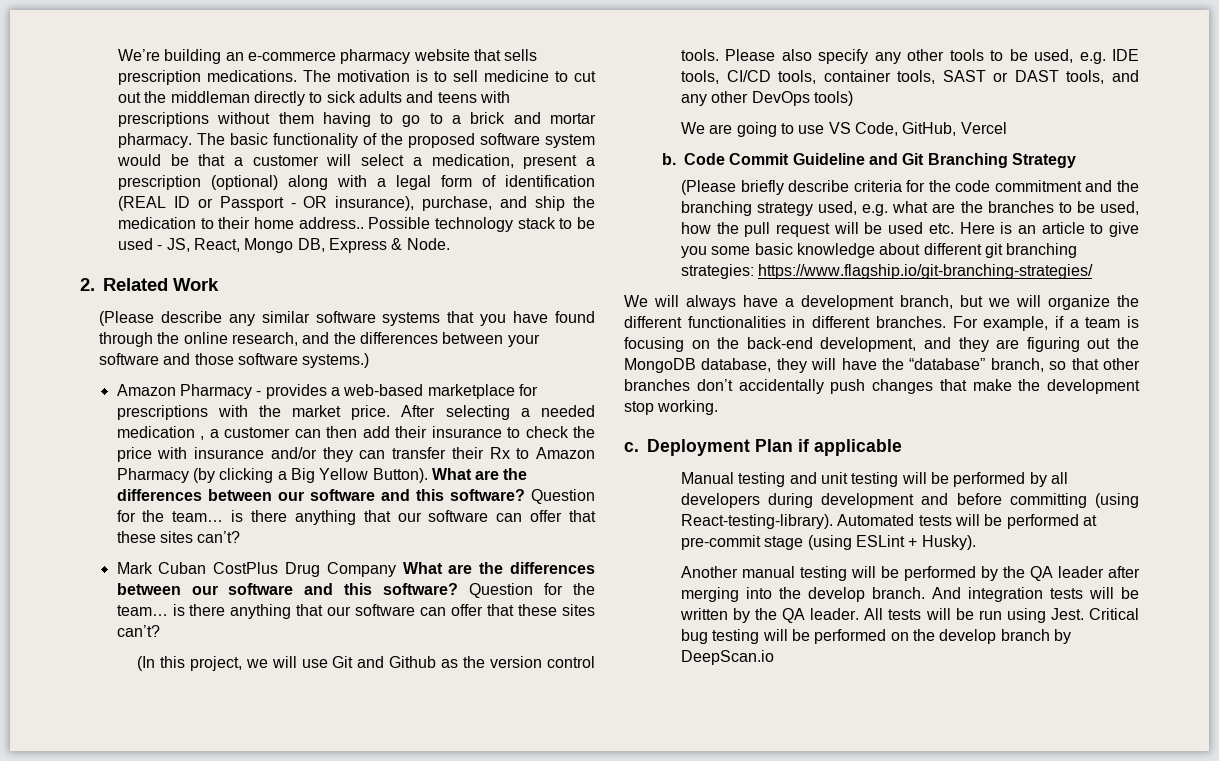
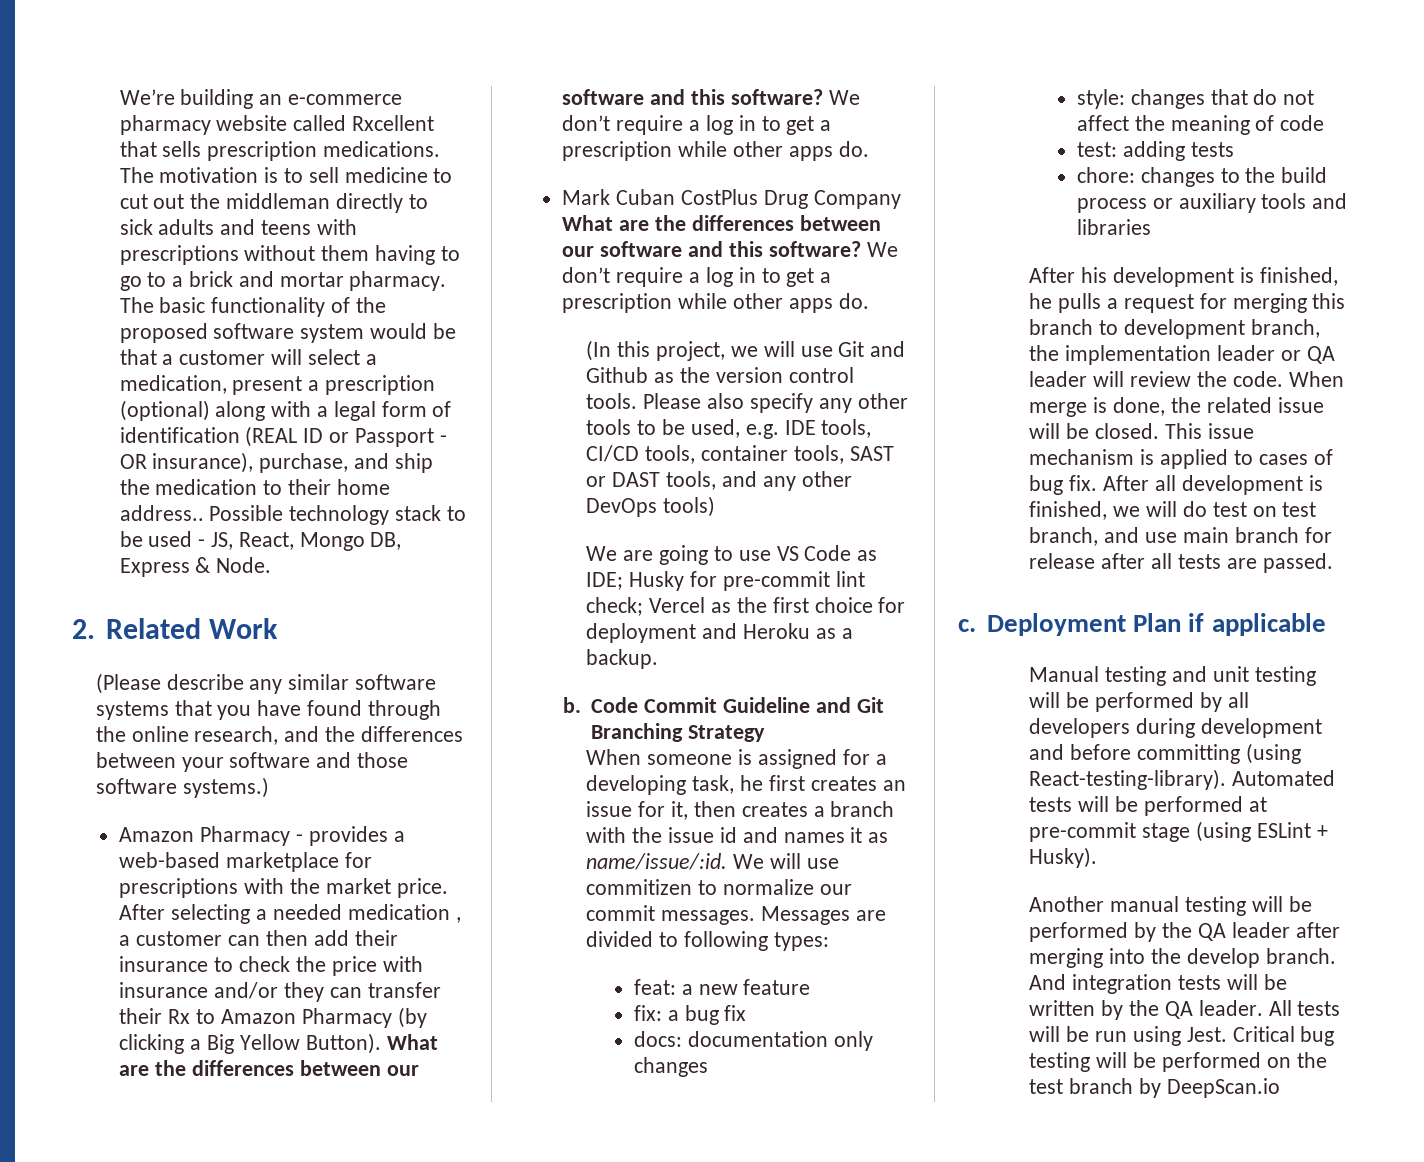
- We’re building an e-commerce pharmacy website that sells prescription medications.
+ We’re building an e-commerce pharmacy website called Rxcellent that sells prescription medications.
- After selecting a needed medication , a customer can then add their insurance to check the price with insurance and/or they can transfer their Rx to Amazon Pharmacy (by clicking a Big Yellow Button). What are the differences between our software and this software? Question for the team… is there anything that our software can offer that these sites can’t?
+ After selecting a needed medication , a customer can then add their insurance to check the price with insurance and/or they can transfer their Rx to Amazon Pharmacy (by clicking a Big Yellow Button). What are the differences between our software and this software? We don’t require a log in to get a prescription while other apps do.
- Mark Cuban CostPlus Drug Company What are the differences between our software and this software? Question for the team… is there anything that our software can offer that these sites can’t?
+ Mark Cuban CostPlus Drug Company What are the differences between our software and this software? We don’t require a log in to get a prescription while other apps do.
- We are going to use VS Code, GitHub, Vercel
+ We are going to use VS Code as IDE; Husky for pre-commit lint check; Vercel as the first choice for deployment and Heroku as a backup.
- (Please briefly describe criteria for the code commitment and the branching strategy used, e.g. what are the branches to be used, how the pull request will be used etc. Here is an article to give you some basic knowledge about different git branching strategies: https://www.flagship.io/git-branching-strategies/
- We will always have a development branch, but we will organize the different functionalities in different branches. For example, if a team is focusing on the back-end development, and they are figuring out the MongoDB database, they will have the “database” branch, so that other branches don’t accidentally push changes that make the development stop working.
+ When someone is assigned for a developing task, he first creates an issue for it, then creates a branch with the issue id and names it as name/issue/:id. We will use commitizen to normalize our commit messages. Messages are divided to following types:
+ feat: a new feature
+ fix: a bug fix
+ docs: documentation only changes
+ style: changes that do not affect the meaning of code
+ test: adding tests
+ chore: changes to the build process or auxiliary tools and libraries
+ After his development is finished, he pulls a request for merging this branch to development branch, the implementation leader or QA leader will review the code. When merge is done, the related issue will be closed. This issue mechanism is applied to cases of bug fix. After all development is finished, we will do test on test branch, and use main branch for release after all tests are passed.
- Critical bug testing will be performed on the develop branch by DeepScan.io
+ Critical bug testing will be performed on the test branch by DeepScan.io

